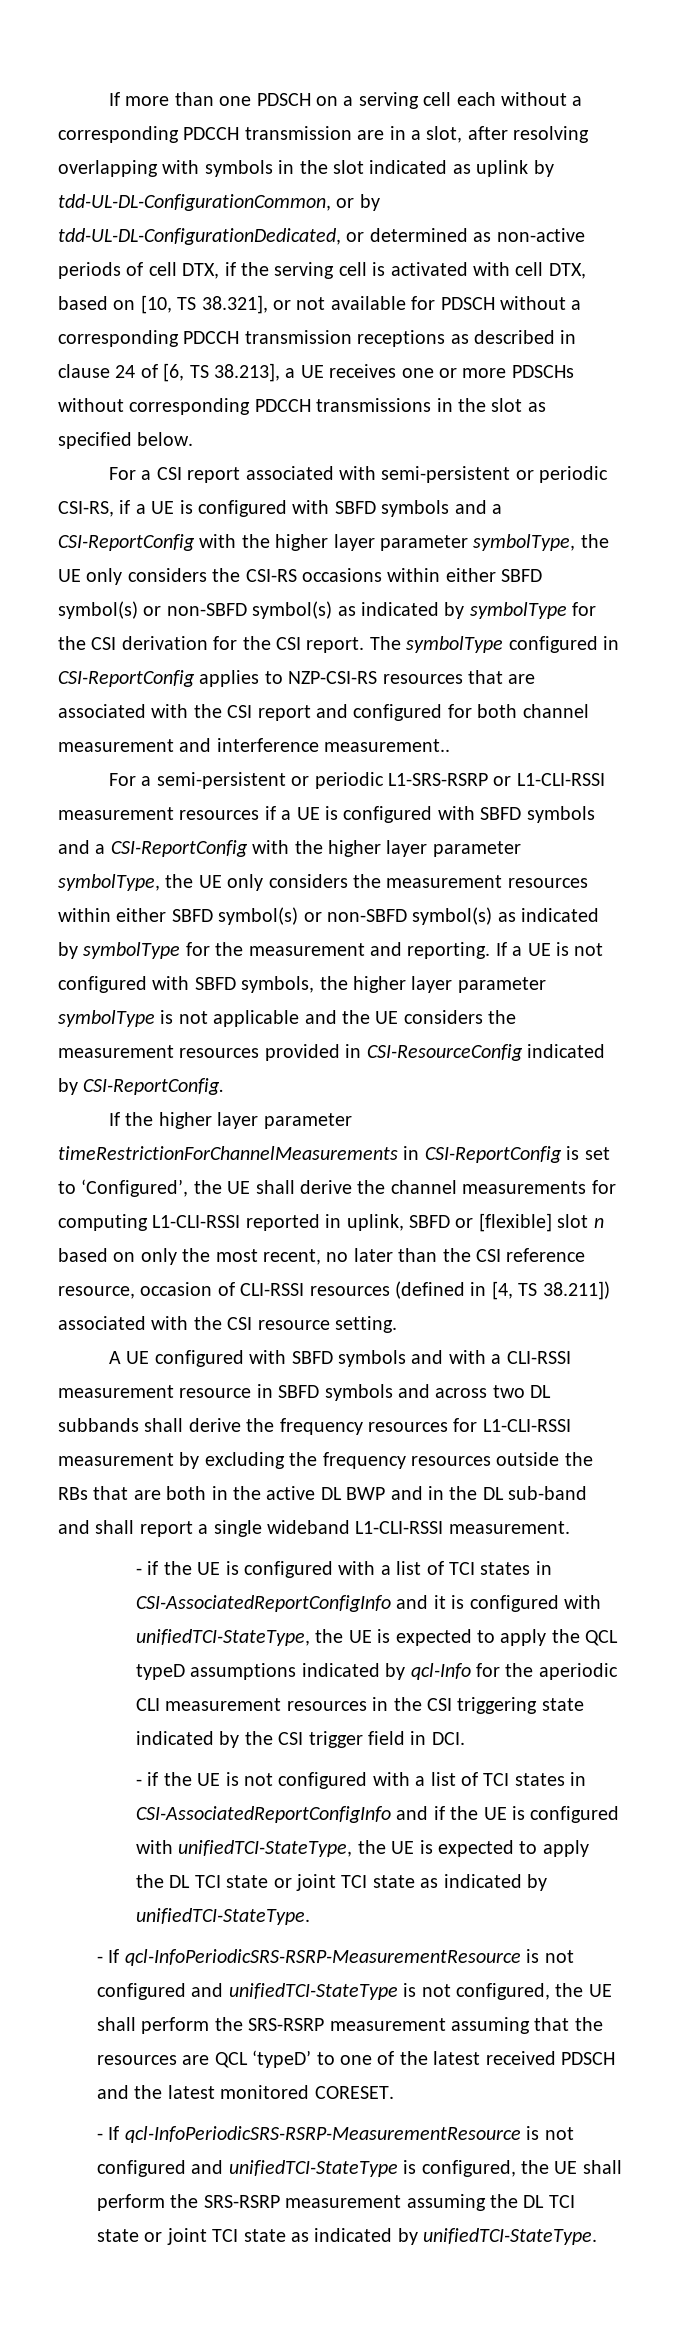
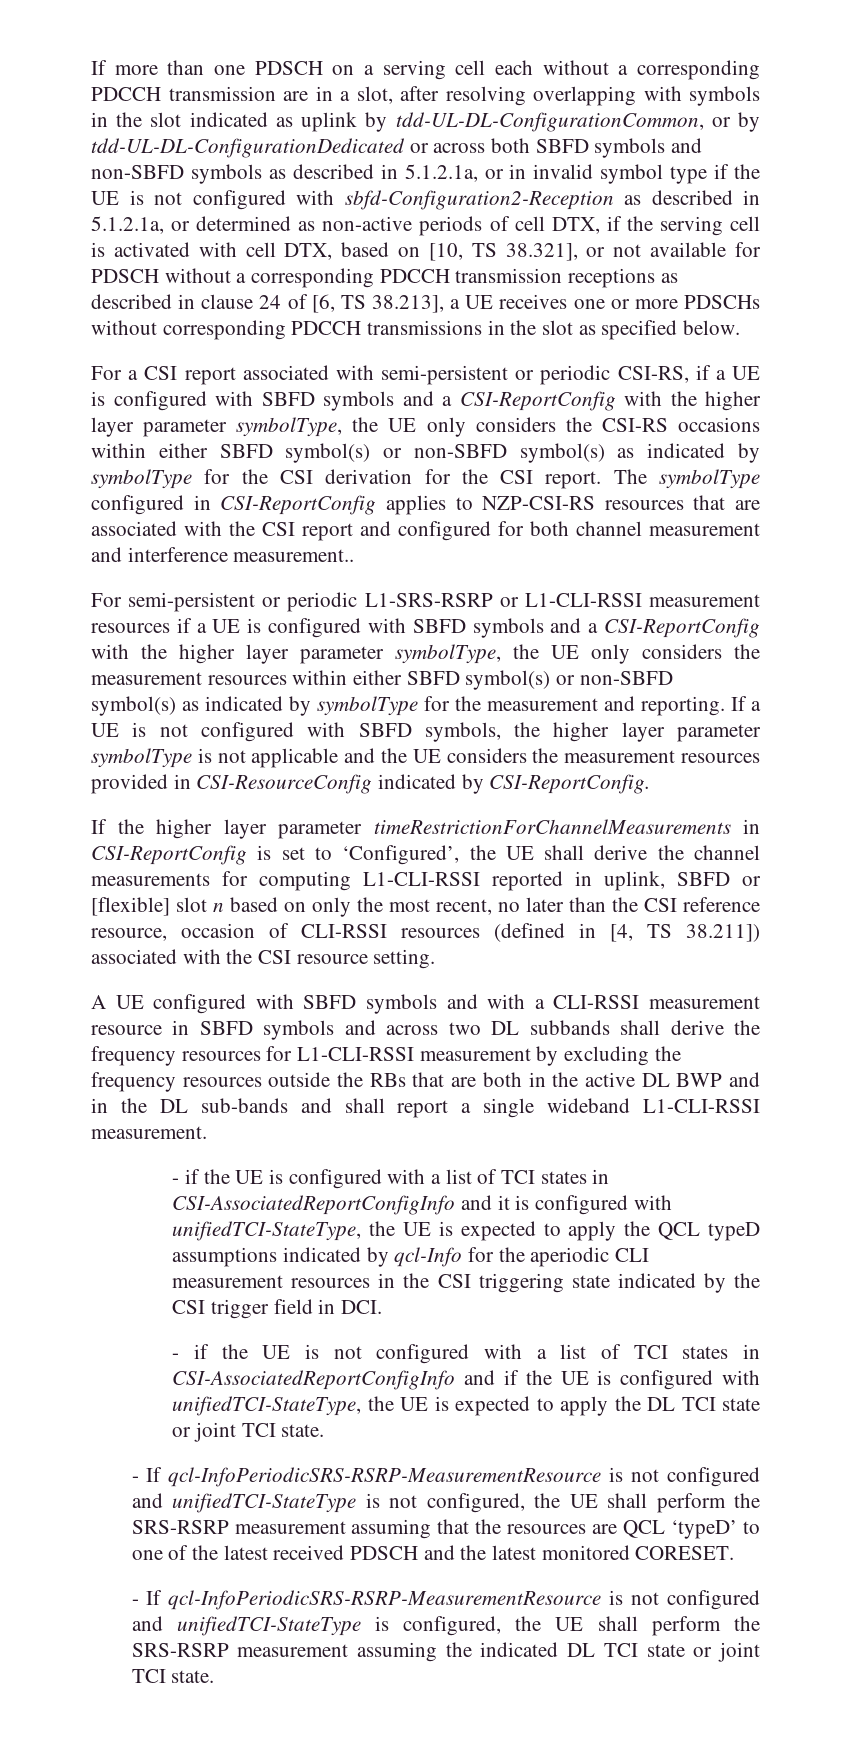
- If more than one PDSCH on a serving cell each without a corresponding PDCCH transmission are in a slot, after resolving overlapping with symbols in the slot indicated as uplink by tdd-UL-DL-ConfigurationCommon, or by tdd-UL-DL-ConfigurationDedicated, or determined as non-active periods of cell DTX, if the serving cell is activated with cell DTX, based on [10, TS 38.321], or not available for PDSCH without a corresponding PDCCH transmission receptions as described in clause 24 of [6, TS 38.213], a UE receives one or more PDSCHs without corresponding PDCCH transmissions in the slot as specified below.
+ If more than one PDSCH on a serving cell each without a corresponding PDCCH transmission are in a slot, after resolving overlapping with symbols in the slot indicated as uplink by tdd-UL-DL-ConfigurationCommon, or by tdd-UL-DL-ConfigurationDedicated or across both SBFD symbols and non-SBFD symbols as described in 5.1.2.1a, or in invalid symbol type if the UE is not configured with sbfd-Configuration2-Reception as described in 5.1.2.1a, or determined as non-active periods of cell DTX, if the serving cell is activated with cell DTX, based on [10, TS 38.321], or not available for PDSCH without a corresponding PDCCH transmission receptions as described in clause 24 of [6, TS 38.213], a UE receives one or more PDSCHs without corresponding PDCCH transmissions in the slot as specified below.
- For a semi-persistent or periodic L1-SRS-RSRP or L1-CLI-RSSI measurement resources if a UE is configured with SBFD symbols and a CSI-ReportConfig with the higher layer parameter symbolType, the UE only considers the measurement resources within either SBFD symbol(s) or non-SBFD symbol(s) as indicated by symbolType for the measurement and reporting.
+ For semi-persistent or periodic L1-SRS-RSRP or L1-CLI-RSSI measurement resources if a UE is configured with SBFD symbols and a CSI-ReportConfig with the higher layer parameter symbolType, the UE only considers the measurement resources within either SBFD symbol(s) or non-SBFD symbol(s) as indicated by symbolType for the measurement and reporting.
- A UE configured with SBFD symbols and with a CLI-RSSI measurement resource in SBFD symbols and across two DL subbands shall derive the frequency resources for L1-CLI-RSSI measurement by excluding the frequency resources outside the RBs that are both in the active DL BWP and in the DL sub-band and shall report a single wideband L1-CLI-RSSI measurement.
+ A UE configured with SBFD symbols and with a CLI-RSSI measurement resource in SBFD symbols and across two DL subbands shall derive the frequency resources for L1-CLI-RSSI measurement by excluding the frequency resources outside the RBs that are both in the active DL BWP and in the DL sub-bands and shall report a single wideband L1-CLI-RSSI measurement.
- - if the UE is not configured with a list of TCI states in CSI-AssociatedReportConfigInfo and if the UE is configured with unifiedTCI-StateType, the UE is expected to apply the DL TCI state or joint TCI state as indicated by unifiedTCI-StateType.
+ - if the UE is not configured with a list of TCI states in CSI-AssociatedReportConfigInfo and if the UE is configured with unifiedTCI-StateType, the UE is expected to apply the DL TCI state or joint TCI state.
- - If qcl-InfoPeriodicSRS-RSRP-MeasurementResource is not configured and unifiedTCI-StateType is configured, the UE shall perform the SRS-RSRP measurement assuming the DL TCI state or joint TCI state as indicated by unifiedTCI-StateType.
+ - If qcl-InfoPeriodicSRS-RSRP-MeasurementResource is not configured and unifiedTCI-StateType is configured, the UE shall perform the SRS-RSRP measurement assuming the indicated DL TCI state or joint TCI state.

